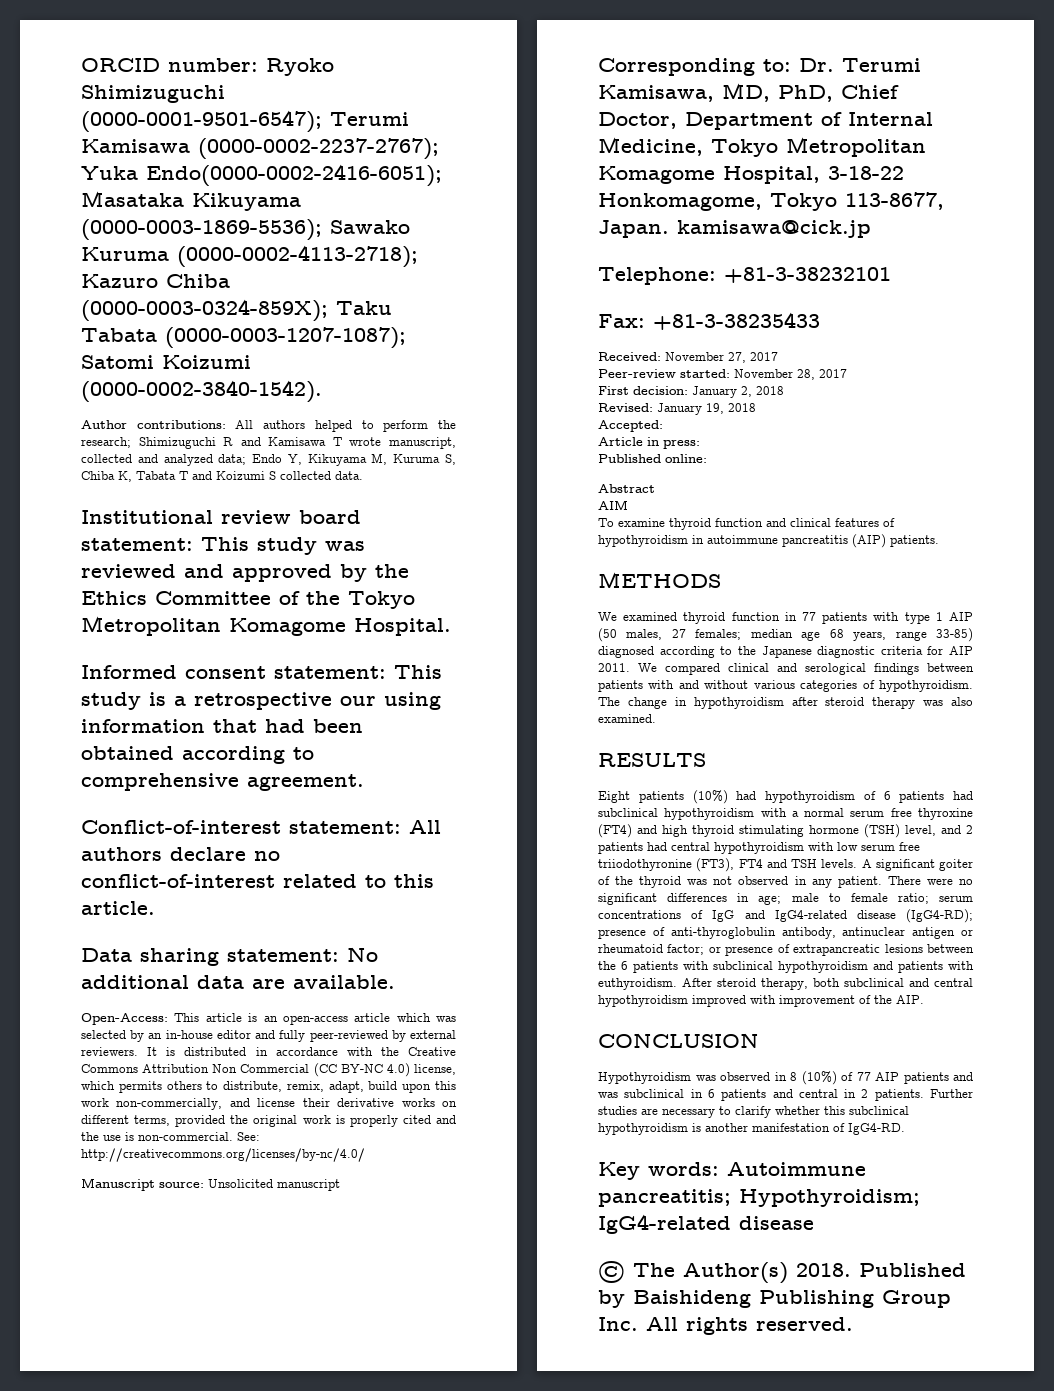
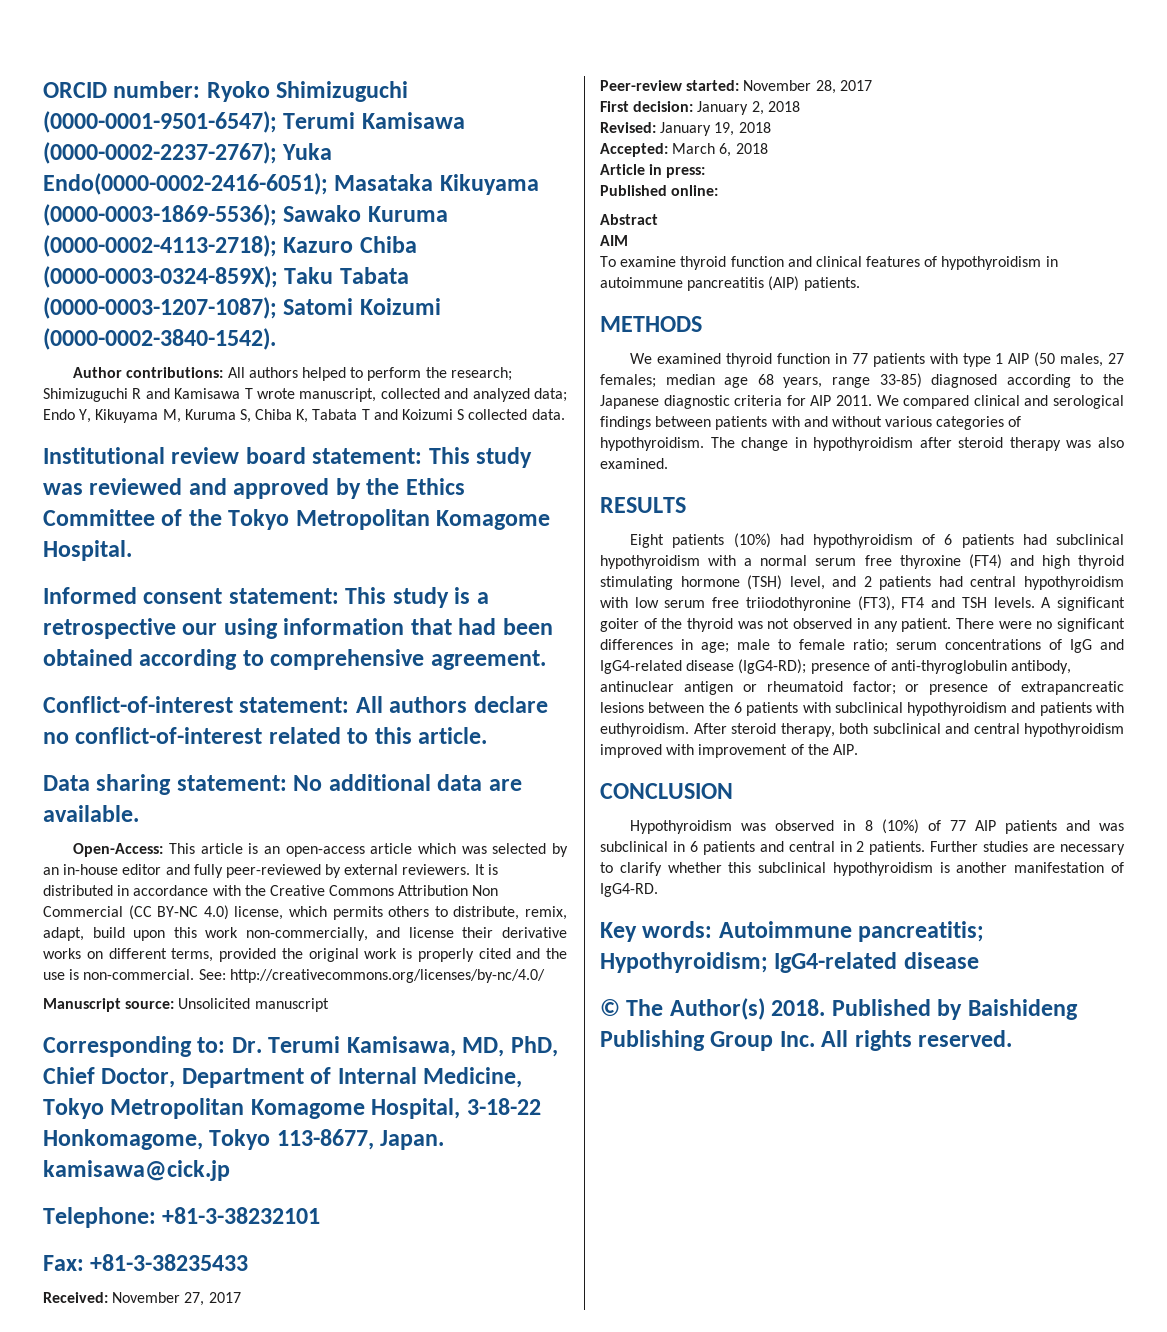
- Accepted:
+ Accepted: March 6, 2018

